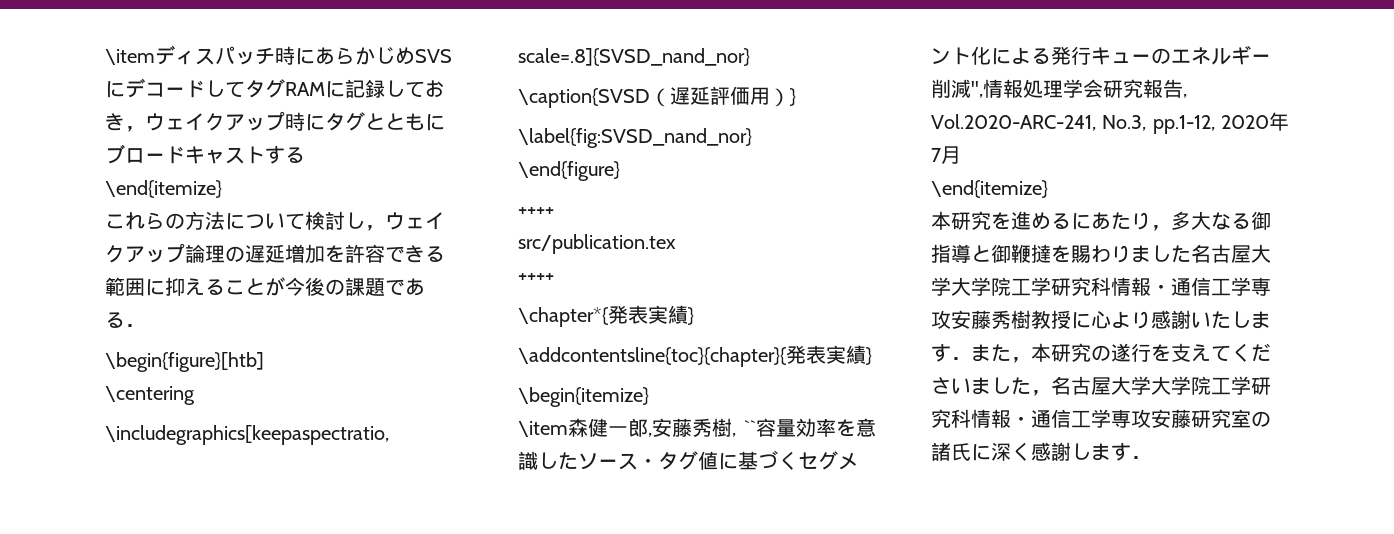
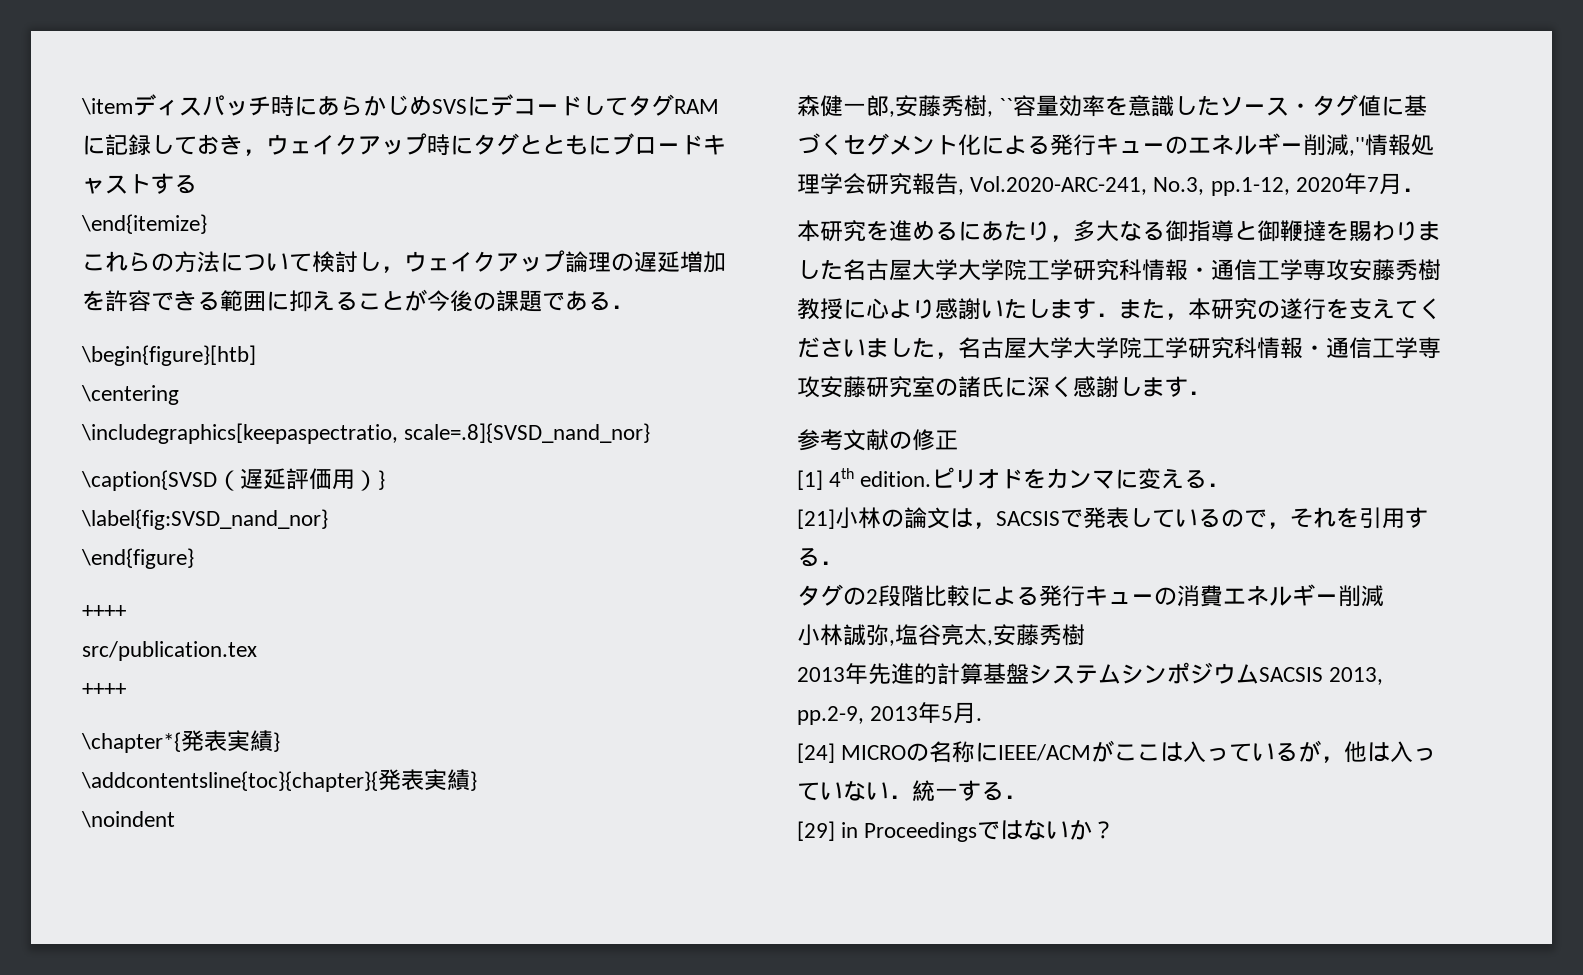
- \begin{itemize}
- \item森健一郎,安藤秀樹, ``容量効率を意識したソース・タグ値に基づくセグメント化による発行キューのエネルギー削減'',情報処理学会研究報告, Vol.2020-ARC-241, No.3, pp.1-12, 2020年7月
- \end{itemize}
+ \noindent
+ 森健一郎,安藤秀樹, ``容量効率を意識したソース・タグ値に基づくセグメント化による発行キューのエネルギー削減,''情報処理学会研究報告, Vol.2020-ARC-241, No.3, pp.1-12, 2020年7月．
+ 参考文献の修正
+ [1] 4th edition.ピリオドをカンマに変える．
+ [21]小林の論文は，SACSISで発表しているので，それを引用する．
+ タグの2段階比較による発行キューの消費エネルギー削減
+ 小林誠弥,塩谷亮太,安藤秀樹
+ 2013年先進的計算基盤システムシンポジウムSACSIS 2013, pp.2-9, 2013年5月.
+ [24] MICROの名称にIEEE/ACMがここは入っているが，他は入っていない．統一する．
+ [29] in Proceedingsではないか？

